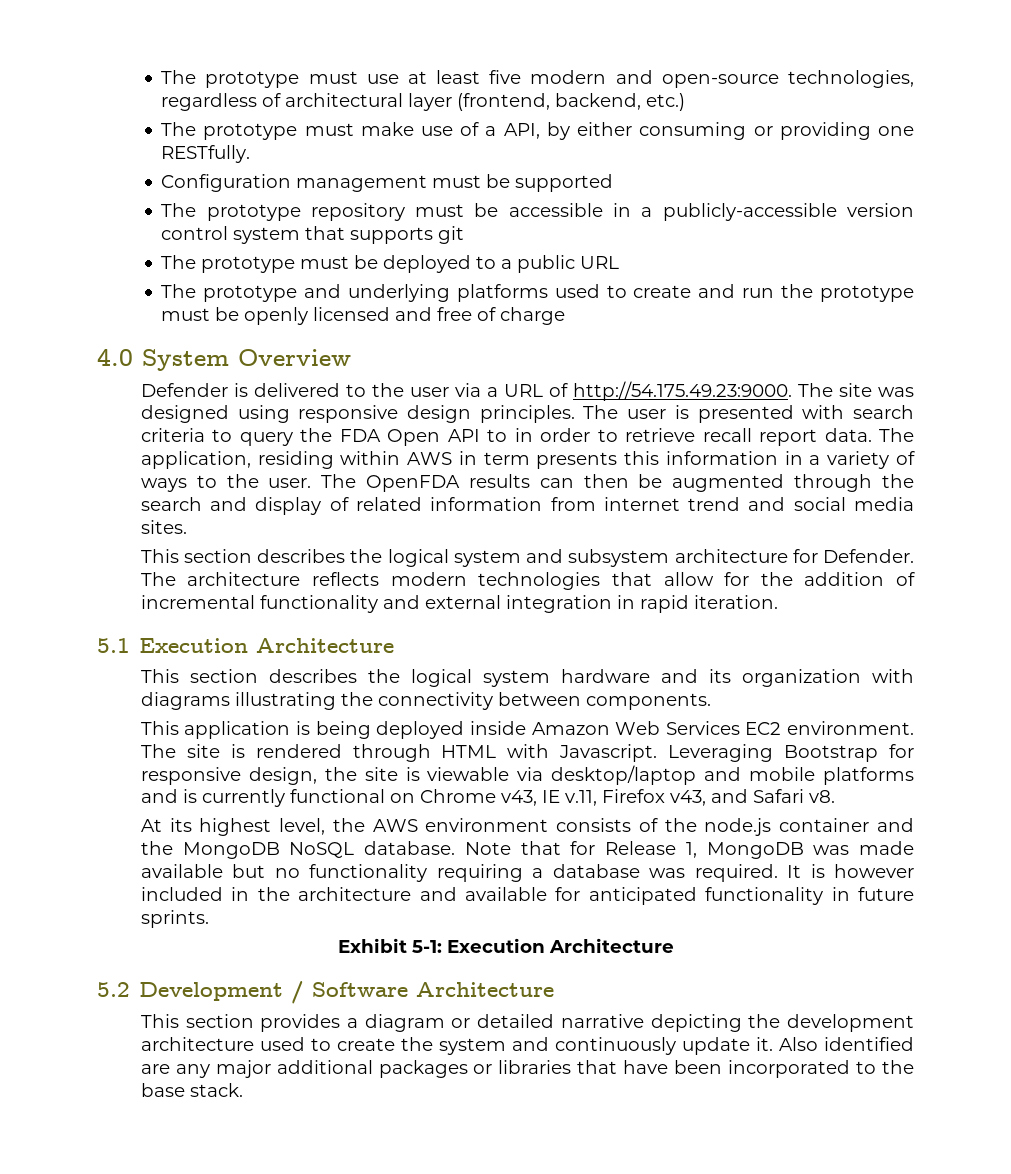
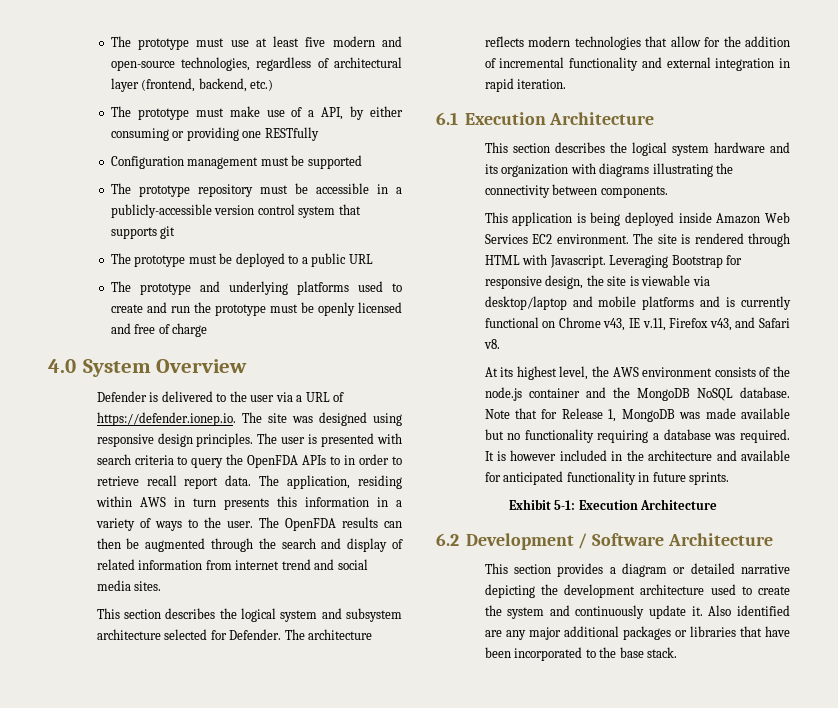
- The prototype must make use of a API, by either consuming or providing one RESTfully.
+ The prototype must make use of a API, by either consuming or providing one RESTfully
- Defender is delivered to the user via a URL of http://54.175.49.23:9000. The site was designed using responsive design principles.
+ Defender is delivered to the user via a URL of https://defender.ionep.io. The site was designed using responsive design principles.
- The user is presented with search criteria to query the FDA Open API to in order to retrieve recall report data.
+ The user is presented with search criteria to query the OpenFDA APIs to in order to retrieve recall report data.
- The application, residing within AWS in term presents this information in a variety of ways to the user.
+ The application, residing within AWS in turn presents this information in a variety of ways to the user.
- This section describes the logical system and subsystem architecture for Defender.
+ This section describes the logical system and subsystem architecture selected for Defender.
- 5.1 Execution Architecture
+ 6.1 Execution Architecture
- 5.2 Development / Software Architecture
+ 6.2 Development / Software Architecture

